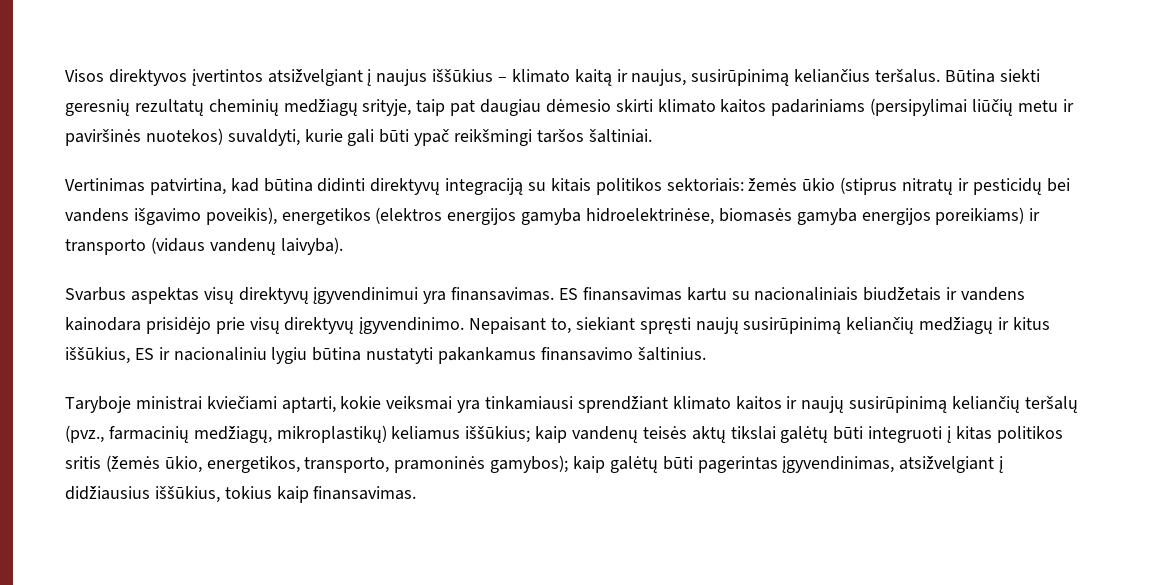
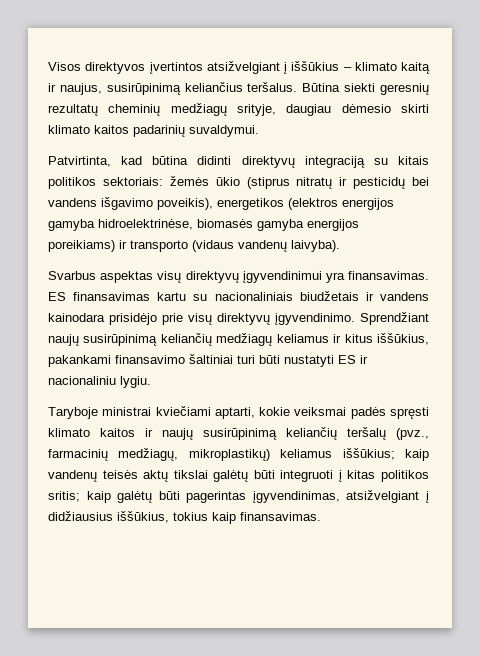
- Visos direktyvos įvertintos atsižvelgiant į naujus iššūkius – klimato kaitą ir naujus, susirūpinimą keliančius teršalus.
+ Visos direktyvos įvertintos atsižvelgiant į iššūkius – klimato kaitą ir naujus, susirūpinimą keliančius teršalus.
- Būtina siekti geresnių rezultatų cheminių medžiagų srityje, taip pat daugiau dėmesio skirti klimato kaitos padariniams (persipylimai liūčių metu ir paviršinės nuotekos) suvaldyti, kurie gali būti ypač reikšmingi taršos šaltiniai.
- Vertinimas patvirtina, kad būtina didinti direktyvų integraciją su kitais politikos sektoriais: žemės ūkio (stiprus nitratų ir pesticidų bei vandens išgavimo poveikis), energetikos (elektros energijos gamyba hidroelektrinėse, biomasės gamyba energijos poreikiams) ir transporto (vidaus vandenų laivyba).
+ Būtina siekti geresnių rezultatų cheminių medžiagų srityje, daugiau dėmesio skirti klimato kaitos padarinių suvaldymui.
+ Patvirtinta, kad būtina didinti direktyvų integraciją su kitais politikos sektoriais: žemės ūkio (stiprus nitratų ir pesticidų bei vandens išgavimo poveikis), energetikos (elektros energijos gamyba hidroelektrinėse, biomasės gamyba energijos poreikiams) ir transporto (vidaus vandenų laivyba).
- Nepaisant to, siekiant spręsti naujų susirūpinimą keliančių medžiagų ir kitus iššūkius, ES ir nacionaliniu lygiu būtina nustatyti pakankamus finansavimo šaltinius.
+ Sprendžiant naujų susirūpinimą keliančių medžiagų keliamus ir kitus iššūkius, pakankami finansavimo šaltiniai turi būti nustatyti ES ir nacionaliniu lygiu.
- Taryboje ministrai kviečiami aptarti, kokie veiksmai yra tinkamiausi sprendžiant klimato kaitos ir naujų susirūpinimą keliančių teršalų (pvz., farmacinių medžiagų, mikroplastikų) keliamus iššūkius; kaip vandenų teisės aktų tikslai galėtų būti integruoti į kitas politikos sritis (žemės ūkio, energetikos, transporto, pramoninės gamybos); kaip galėtų būti pagerintas įgyvendinimas, atsižvelgiant į didžiausius iššūkius, tokius kaip finansavimas.
+ Taryboje ministrai kviečiami aptarti, kokie veiksmai padės spręsti klimato kaitos ir naujų susirūpinimą keliančių teršalų (pvz., farmacinių medžiagų, mikroplastikų) keliamus iššūkius; kaip vandenų teisės aktų tikslai galėtų būti integruoti į kitas politikos sritis; kaip galėtų būti pagerintas įgyvendinimas, atsižvelgiant į didžiausius iššūkius, tokius kaip finansavimas.

